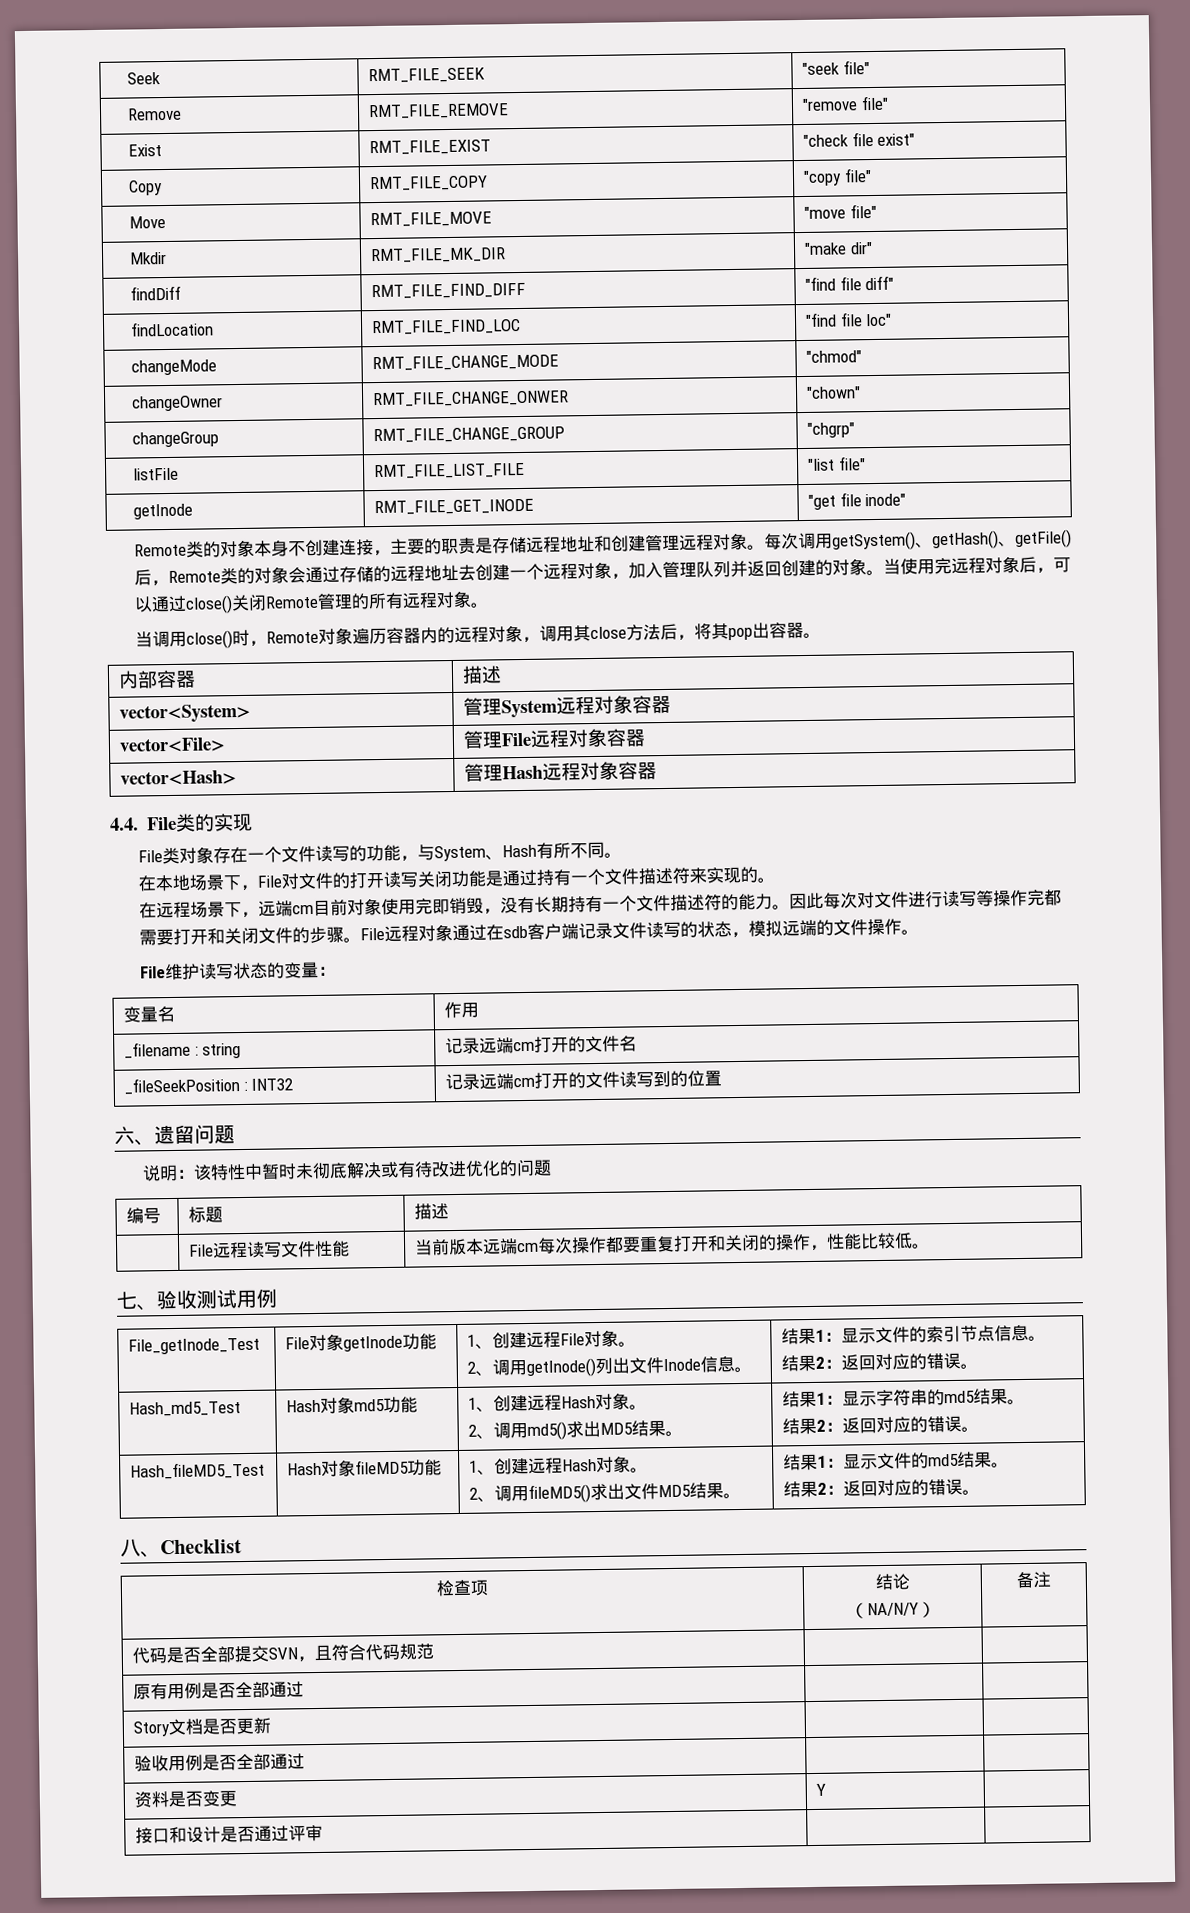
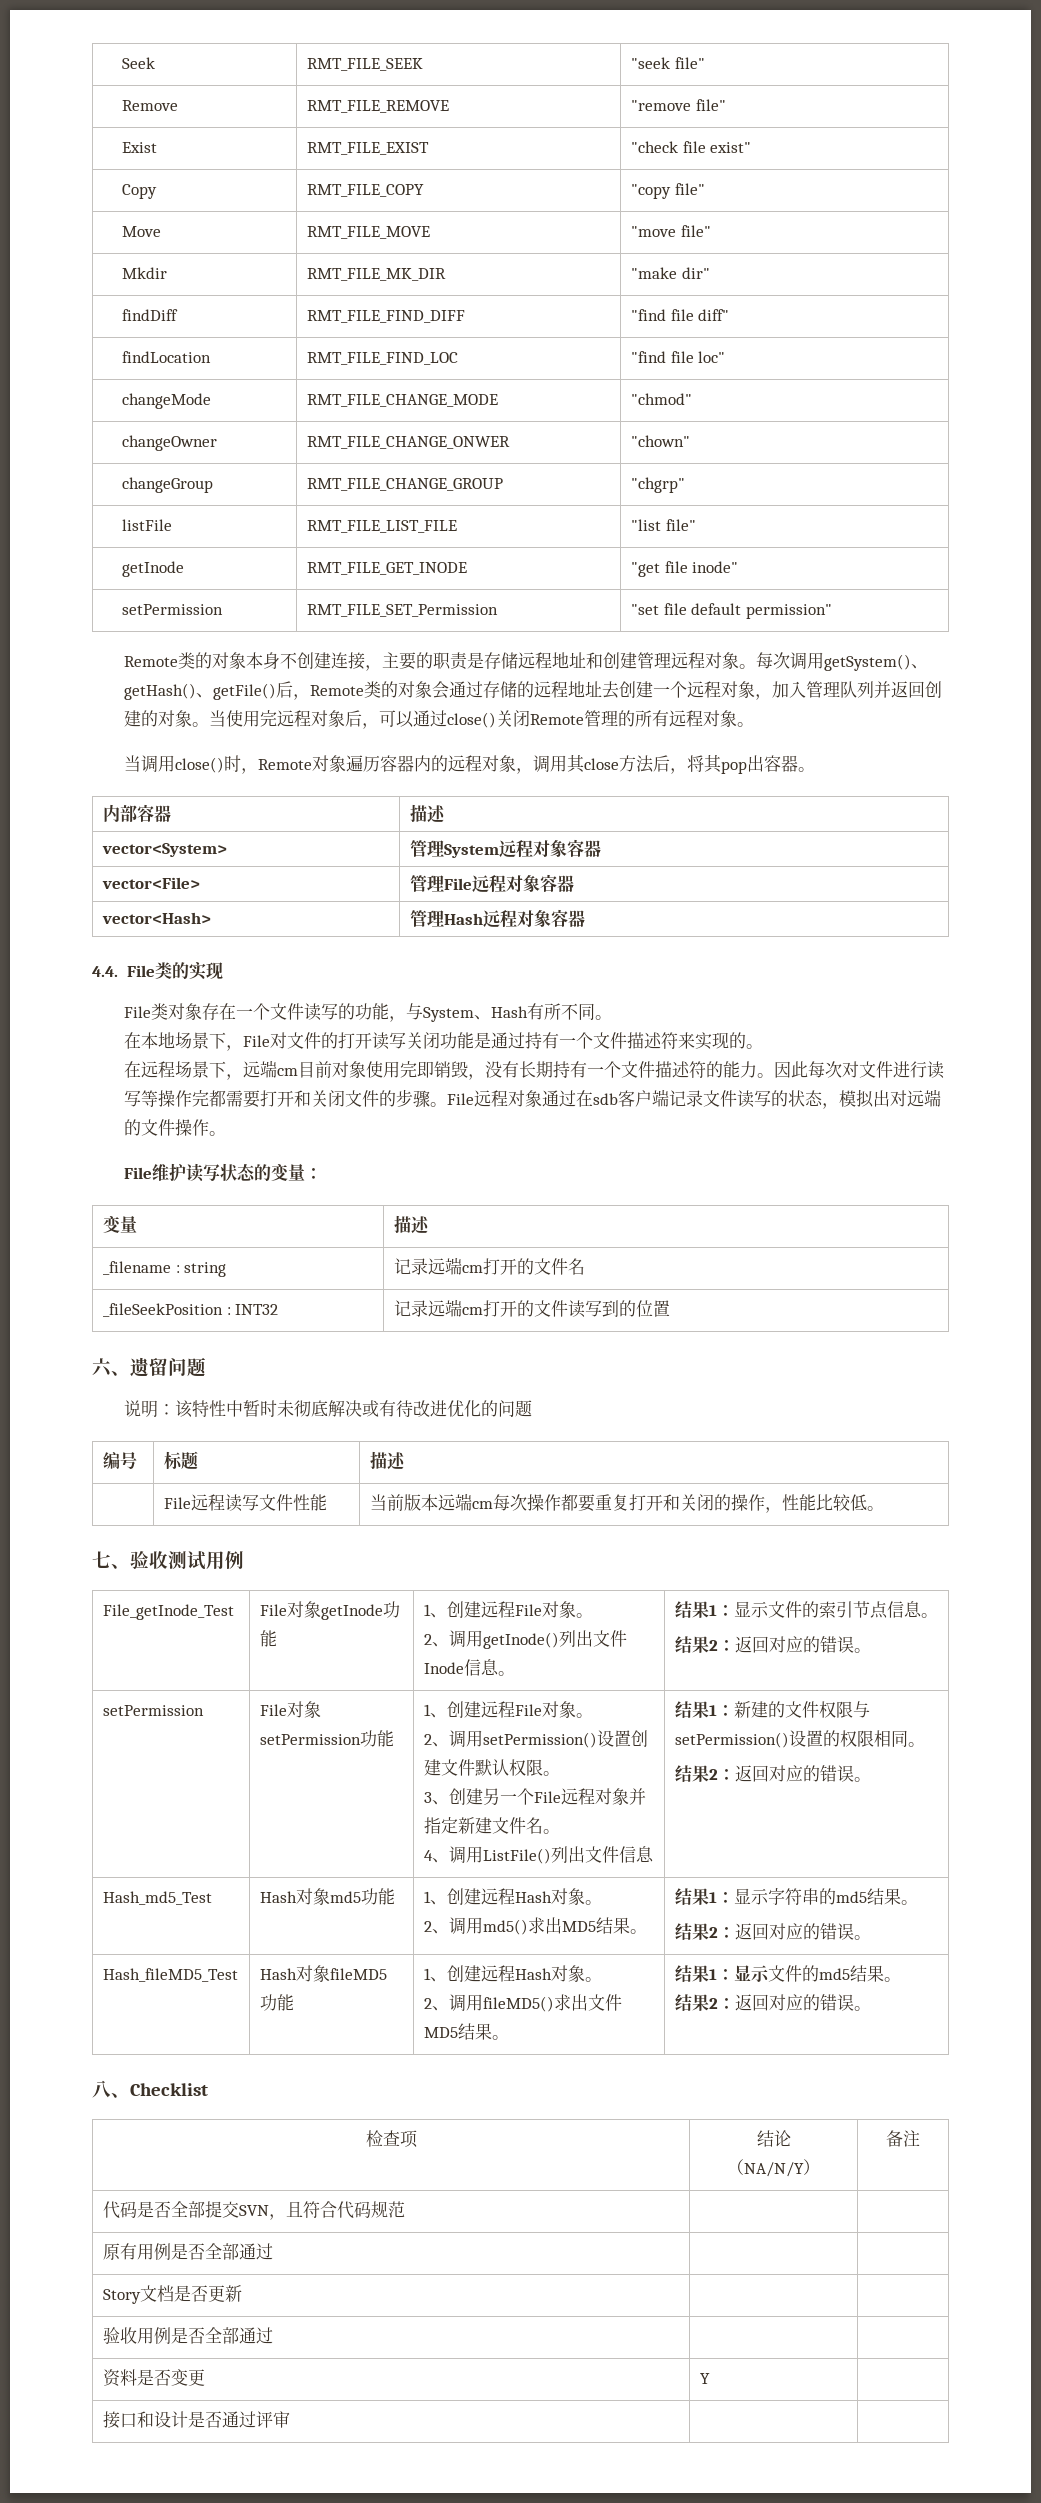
+ setPermission | RMT_FILE_SET_Permission | "set file default permission"
- File远程对象通过在sdb客户端记录文件读写的状态，模拟远端的文件操作。
+ File远程对象通过在sdb客户端记录文件读写的状态，模拟出对远端的文件操作。
- 变量名 | 作用
+ 变量 | 描述
+ setPermission | File对象setPermission功能 | 1、创建远程File对象。
+ 2、调用setPermission()设置创建文件默认权限。
+ 3、创建另一个File远程对象并指定新建文件名。
+ 4、调用ListFile()列出文件信息 | 结果1：新建的文件权限与setPermission()设置的权限相同。
+ 结果2：返回对应的错误。

